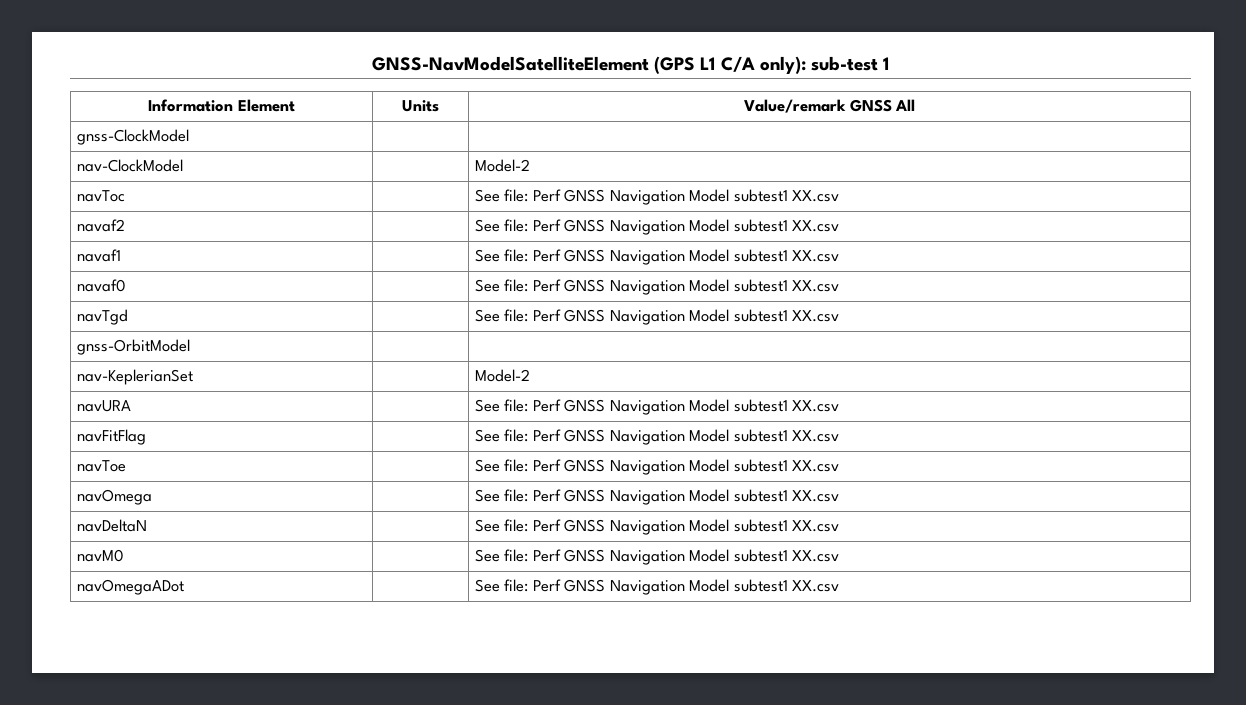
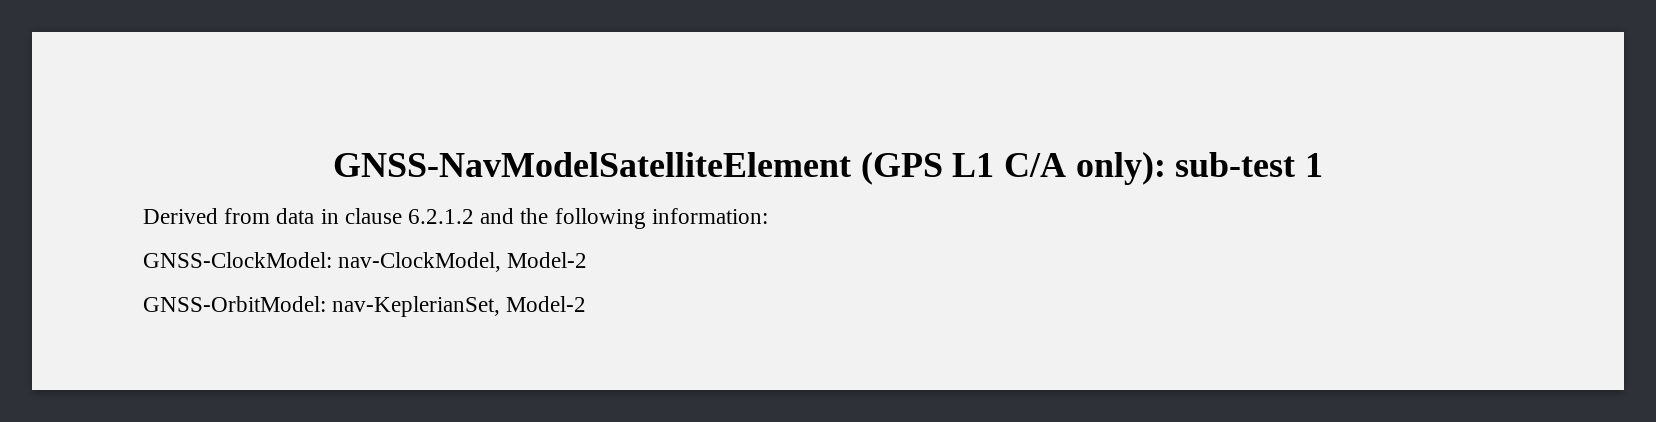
- Information Element | Units | Value/remark GNSS All
- gnss-ClockModel | |
- nav-ClockModel | | Model-2
- navToc | | See file: Perf GNSS Navigation Model subtest1 XX.csv
- navaf2 | | See file: Perf GNSS Navigation Model subtest1 XX.csv
- navaf1 | | See file: Perf GNSS Navigation Model subtest1 XX.csv
- navaf0 | | See file: Perf GNSS Navigation Model subtest1 XX.csv
- navTgd | | See file: Perf GNSS Navigation Model subtest1 XX.csv
- gnss-OrbitModel | |
- nav-KeplerianSet | | Model-2
- navURA | | See file: Perf GNSS Navigation Model subtest1 XX.csv
- navFitFlag | | See file: Perf GNSS Navigation Model subtest1 XX.csv
- navToe | | See file: Perf GNSS Navigation Model subtest1 XX.csv
- navOmega | | See file: Perf GNSS Navigation Model subtest1 XX.csv
- navDeltaN | | See file: Perf GNSS Navigation Model subtest1 XX.csv
- navM0 | | See file: Perf GNSS Navigation Model subtest1 XX.csv
- navOmegaADot | | See file: Perf GNSS Navigation Model subtest1 XX.csv
+ Derived from data in clause 6.2.1.2 and the following information:
+ GNSS-ClockModel: nav-ClockModel, Model-2
+ GNSS-OrbitModel: nav-KeplerianSet, Model-2

